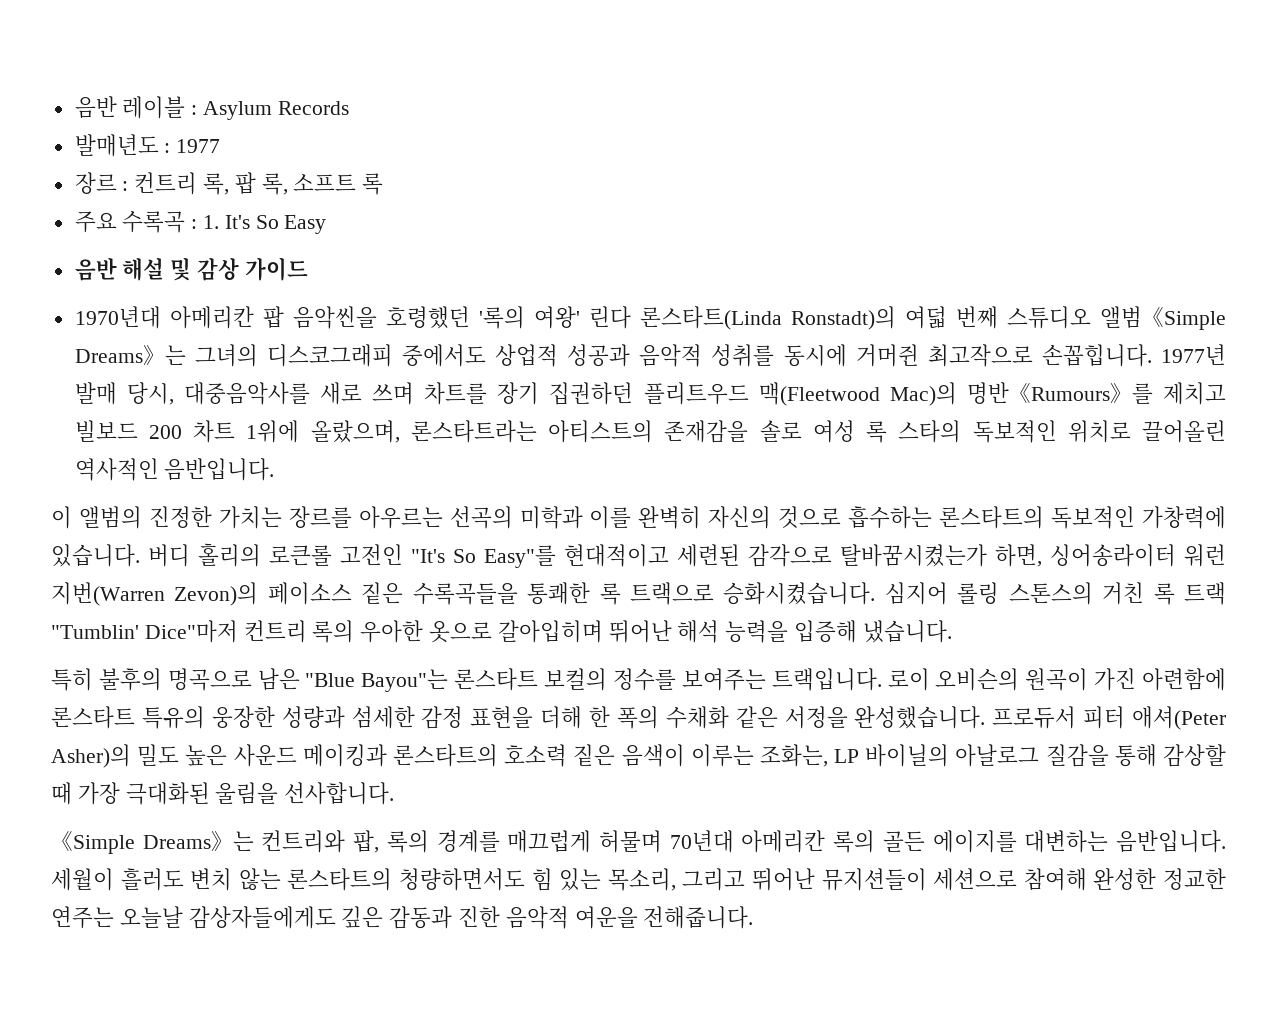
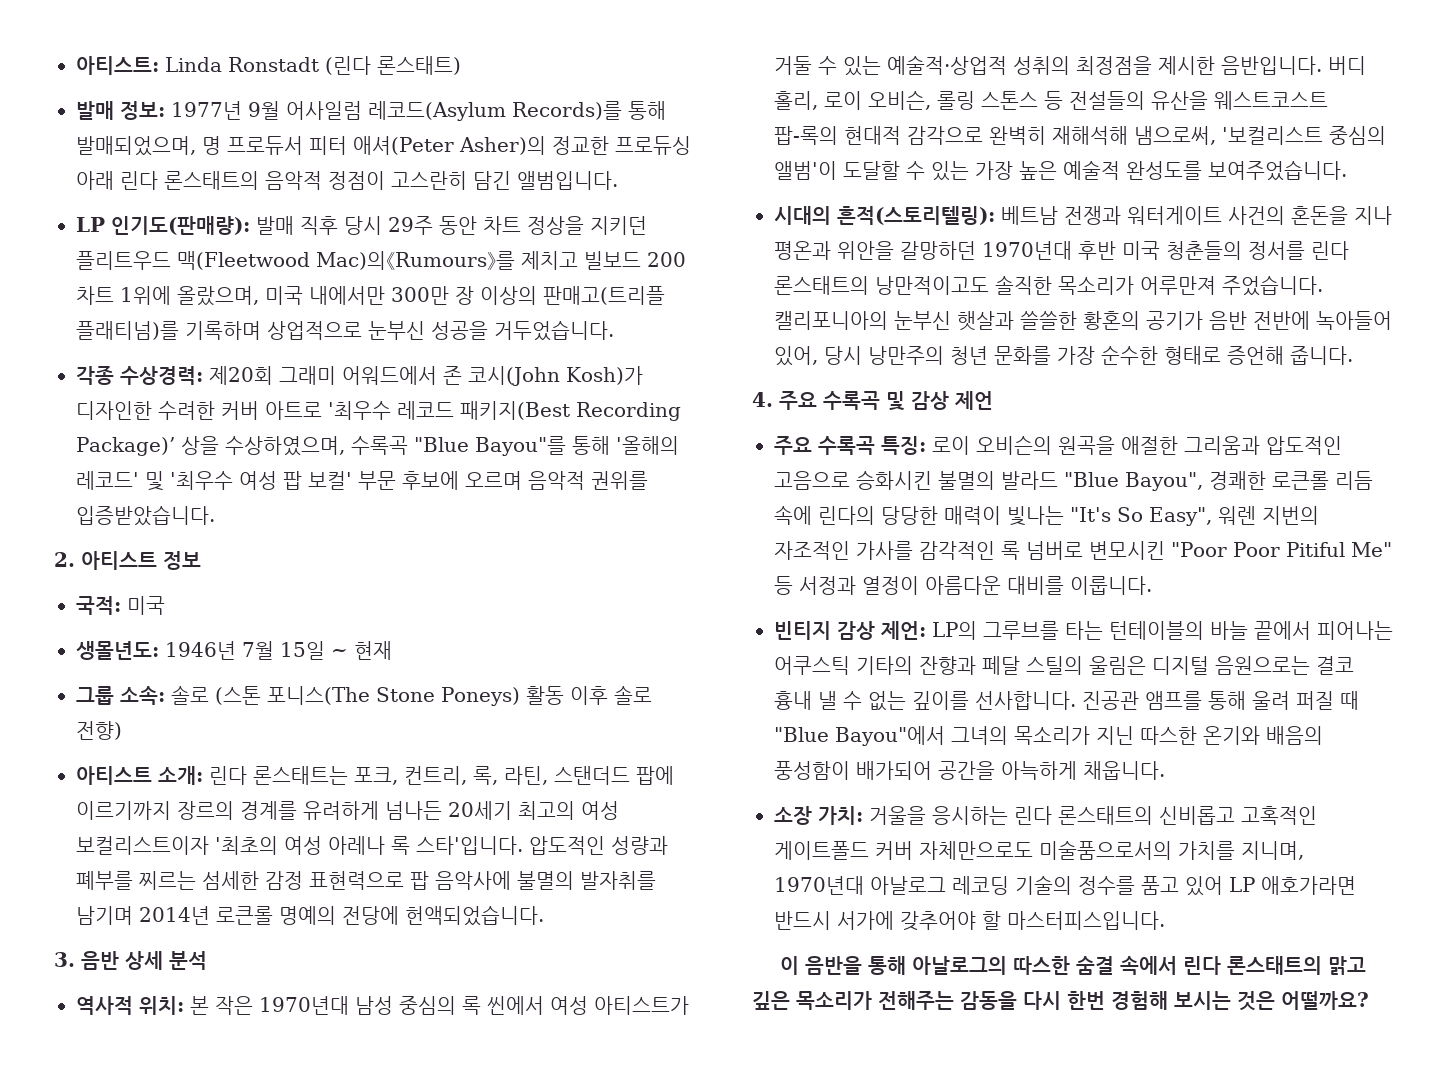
- 음반 레이블 : Asylum Records
- 발매년도 : 1977
- 장르 : 컨트리 록, 팝 록, 소프트 록
- 주요 수록곡 : 1. It's So Easy
- 음반 해설 및 감상 가이드
- 1970년대 아메리칸 팝 음악씬을 호령했던 '록의 여왕' 린다 론스타트(Linda Ronstadt)의 여덟 번째 스튜디오 앨범《Simple Dreams》는 그녀의 디스코그래피 중에서도 상업적 성공과 음악적 성취를 동시에 거머쥔 최고작으로 손꼽힙니다. 1977년 발매 당시, 대중음악사를 새로 쓰며 차트를 장기 집권하던 플리트우드 맥(Fleetwood Mac)의 명반《Rumours》를 제치고 빌보드 200 차트 1위에 올랐으며, 론스타트라는 아티스트의 존재감을 솔로 여성 록 스타의 독보적인 위치로 끌어올린 역사적인 음반입니다.
- 이 앨범의 진정한 가치는 장르를 아우르는 선곡의 미학과 이를 완벽히 자신의 것으로 흡수하는 론스타트의 독보적인 가창력에 있습니다. 버디 홀리의 로큰롤 고전인 "It's So Easy"를 현대적이고 세련된 감각으로 탈바꿈시켰는가 하면, 싱어송라이터 워런 지번(Warren Zevon)의 페이소스 짙은 수록곡들을 통쾌한 록 트랙으로 승화시켰습니다. 심지어 롤링 스톤스의 거친 록 트랙 "Tumblin' Dice"마저 컨트리 록의 우아한 옷으로 갈아입히며 뛰어난 해석 능력을 입증해 냈습니다.
- 특히 불후의 명곡으로 남은 "Blue Bayou"는 론스타트 보컬의 정수를 보여주는 트랙입니다. 로이 오비슨의 원곡이 가진 아련함에 론스타트 특유의 웅장한 성량과 섬세한 감정 표현을 더해 한 폭의 수채화 같은 서정을 완성했습니다. 프로듀서 피터 애셔(Peter Asher)의 밀도 높은 사운드 메이킹과 론스타트의 호소력 짙은 음색이 이루는 조화는, LP 바이닐의 아날로그 질감을 통해 감상할 때 가장 극대화된 울림을 선사합니다.
- 《Simple Dreams》는 컨트리와 팝, 록의 경계를 매끄럽게 허물며 70년대 아메리칸 록의 골든 에이지를 대변하는 음반입니다. 세월이 흘러도 변치 않는 론스타트의 청량하면서도 힘 있는 목소리, 그리고 뛰어난 뮤지션들이 세션으로 참여해 완성한 정교한 연주는 오늘날 감상자들에게도 깊은 감동과 진한 음악적 여운을 전해줍니다.
+ 아티스트: Linda Ronstadt (린다 론스태트)
+ 발매 정보: 1977년 9월 어사일럼 레코드(Asylum Records)를 통해 발매되었으며, 명 프로듀서 피터 애셔(Peter Asher)의 정교한 프로듀싱 아래 린다 론스태트의 음악적 정점이 고스란히 담긴 앨범입니다.
+ LP 인기도(판매량): 발매 직후 당시 29주 동안 차트 정상을 지키던 플리트우드 맥(Fleetwood Mac)의《Rumours》를 제치고 빌보드 200 차트 1위에 올랐으며, 미국 내에서만 300만 장 이상의 판매고(트리플 플래티넘)를 기록하며 상업적으로 눈부신 성공을 거두었습니다.
+ 각종 수상경력: 제20회 그래미 어워드에서 존 코시(John Kosh)가 디자인한 수려한 커버 아트로 '최우수 레코드 패키지(Best Recording Package)’ 상을 수상하였으며, 수록곡 "Blue Bayou"를 통해 '올해의 레코드' 및 '최우수 여성 팝 보컬' 부문 후보에 오르며 음악적 권위를 입증받았습니다.
+ 2. 아티스트 정보
+ 국적: 미국
+ 생몰년도: 1946년 7월 15일 ~ 현재
+ 그룹 소속: 솔로 (스톤 포니스(The Stone Poneys) 활동 이후 솔로 전향)
+ 아티스트 소개: 린다 론스태트는 포크, 컨트리, 록, 라틴, 스탠더드 팝에 이르기까지 장르의 경계를 유려하게 넘나든 20세기 최고의 여성 보컬리스트이자 '최초의 여성 아레나 록 스타'입니다. 압도적인 성량과 폐부를 찌르는 섬세한 감정 표현력으로 팝 음악사에 불멸의 발자취를 남기며 2014년 로큰롤 명예의 전당에 헌액되었습니다.
+ 3. 음반 상세 분석
+ 역사적 위치: 본 작은 1970년대 남성 중심의 록 씬에서 여성 아티스트가 거둘 수 있는 예술적·상업적 성취의 최정점을 제시한 음반입니다. 버디 홀리, 로이 오비슨, 롤링 스톤스 등 전설들의 유산을 웨스트코스트 팝-록의 현대적 감각으로 완벽히 재해석해 냄으로써, '보컬리스트 중심의 앨범'이 도달할 수 있는 가장 높은 예술적 완성도를 보여주었습니다.
+ 시대의 흔적(스토리텔링): 베트남 전쟁과 워터게이트 사건의 혼돈을 지나 평온과 위안을 갈망하던 1970년대 후반 미국 청춘들의 정서를 린다 론스태트의 낭만적이고도 솔직한 목소리가 어루만져 주었습니다. 캘리포니아의 눈부신 햇살과 쓸쓸한 황혼의 공기가 음반 전반에 녹아들어 있어, 당시 낭만주의 청년 문화를 가장 순수한 형태로 증언해 줍니다.
+ 4. 주요 수록곡 및 감상 제언
+ 주요 수록곡 특징: 로이 오비슨의 원곡을 애절한 그리움과 압도적인 고음으로 승화시킨 불멸의 발라드 "Blue Bayou", 경쾌한 로큰롤 리듬 속에 린다의 당당한 매력이 빛나는 "It's So Easy", 워렌 지번의 자조적인 가사를 감각적인 록 넘버로 변모시킨 "Poor Poor Pitiful Me" 등 서정과 열정이 아름다운 대비를 이룹니다.
+ 빈티지 감상 제언: LP의 그루브를 타는 턴테이블의 바늘 끝에서 피어나는 어쿠스틱 기타의 잔향과 페달 스틸의 울림은 디지털 음원으로는 결코 흉내 낼 수 없는 깊이를 선사합니다. 진공관 앰프를 통해 울려 퍼질 때 "Blue Bayou"에서 그녀의 목소리가 지닌 따스한 온기와 배음의 풍성함이 배가되어 공간을 아늑하게 채웁니다.
+ 소장 가치: 거울을 응시하는 린다 론스태트의 신비롭고 고혹적인 게이트폴드 커버 자체만으로도 미술품으로서의 가치를 지니며, 1970년대 아날로그 레코딩 기술의 정수를 품고 있어 LP 애호가라면 반드시 서가에 갖추어야 할 마스터피스입니다.
+ 이 음반을 통해 아날로그의 따스한 숨결 속에서 린다 론스태트의 맑고 깊은 목소리가 전해주는 감동을 다시 한번 경험해 보시는 것은 어떨까요?

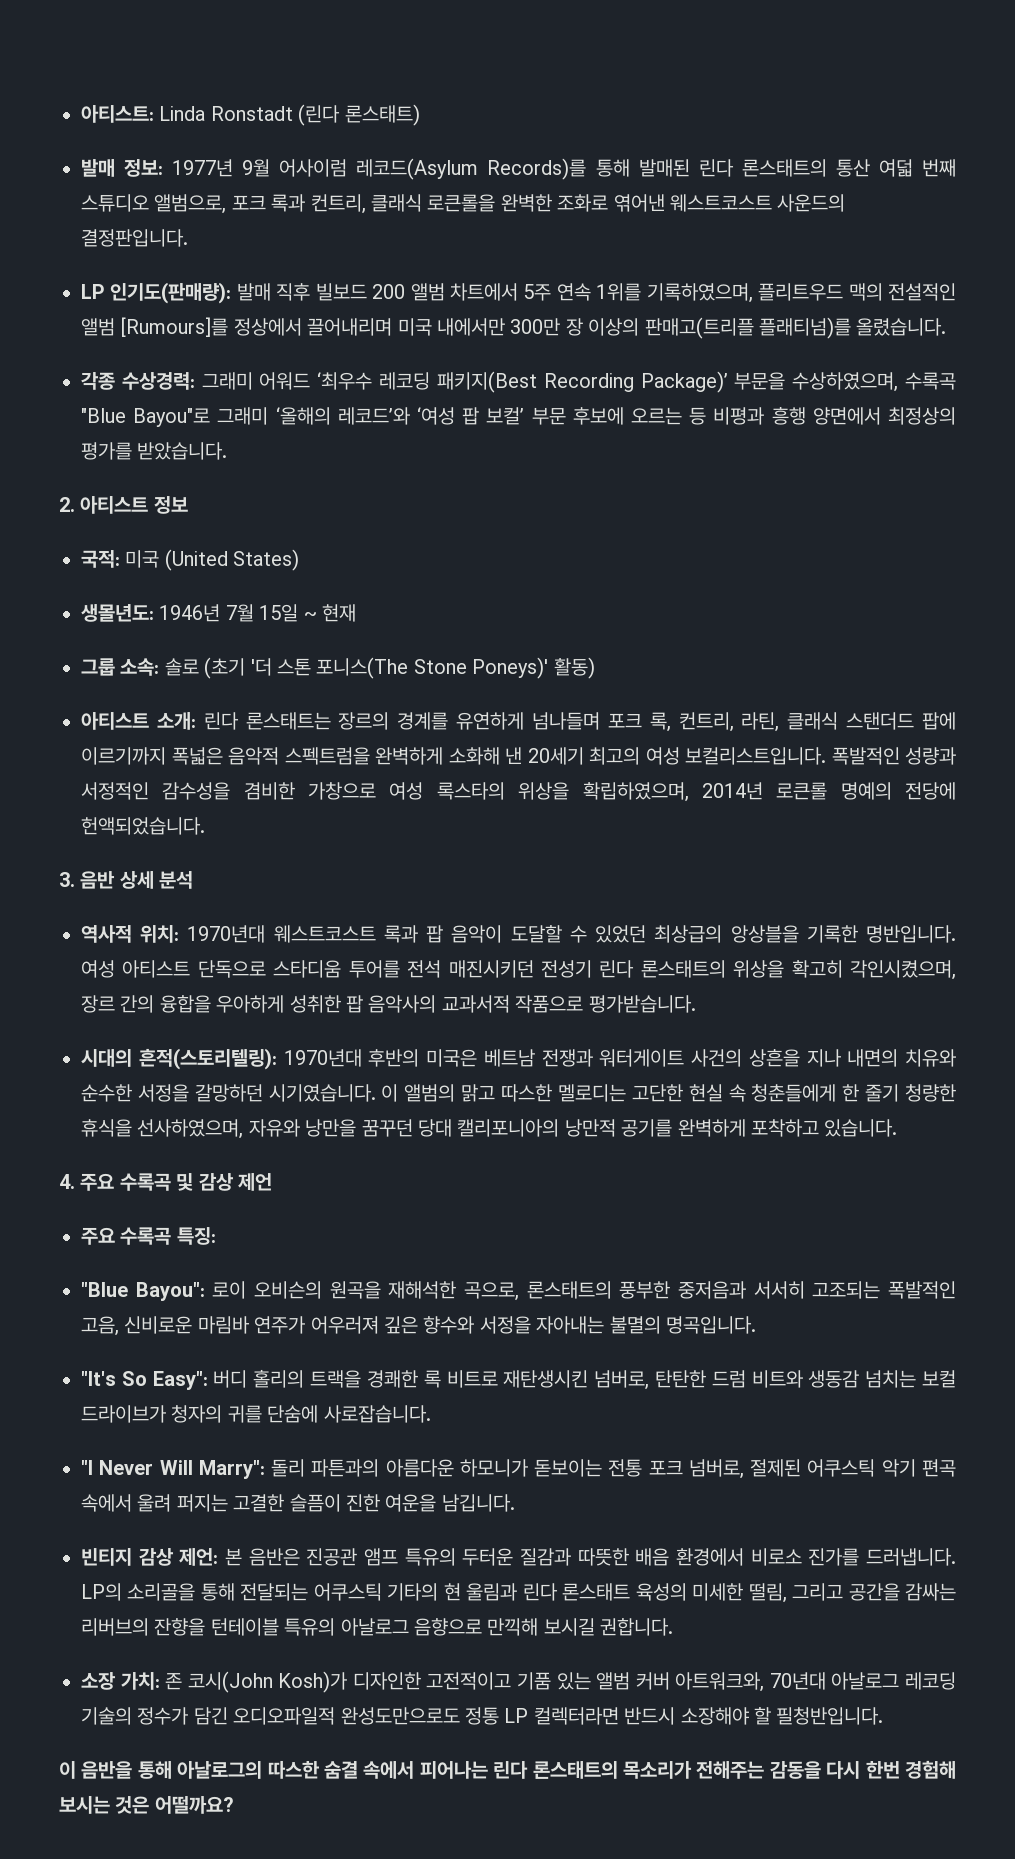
- 발매 정보: 1977년 9월 어사일럼 레코드(Asylum Records)를 통해 발매되었으며, 명 프로듀서 피터 애셔(Peter Asher)의 정교한 프로듀싱 아래 린다 론스태트의 음악적 정점이 고스란히 담긴 앨범입니다.
- LP 인기도(판매량): 발매 직후 당시 29주 동안 차트 정상을 지키던 플리트우드 맥(Fleetwood Mac)의《Rumours》를 제치고 빌보드 200 차트 1위에 올랐으며, 미국 내에서만 300만 장 이상의 판매고(트리플 플래티넘)를 기록하며 상업적으로 눈부신 성공을 거두었습니다.
- 각종 수상경력: 제20회 그래미 어워드에서 존 코시(John Kosh)가 디자인한 수려한 커버 아트로 '최우수 레코드 패키지(Best Recording Package)’ 상을 수상하였으며, 수록곡 "Blue Bayou"를 통해 '올해의 레코드' 및 '최우수 여성 팝 보컬' 부문 후보에 오르며 음악적 권위를 입증받았습니다.
+ 발매 정보: 1977년 9월 어사이럼 레코드(Asylum Records)를 통해 발매된 린다 론스태트의 통산 여덟 번째 스튜디오 앨범으로, 포크 록과 컨트리, 클래식 로큰롤을 완벽한 조화로 엮어낸 웨스트코스트 사운드의 결정판입니다.
+ LP 인기도(판매량): 발매 직후 빌보드 200 앨범 차트에서 5주 연속 1위를 기록하였으며, 플리트우드 맥의 전설적인 앨범 [Rumours]를 정상에서 끌어내리며 미국 내에서만 300만 장 이상의 판매고(트리플 플래티넘)를 올렸습니다.
+ 각종 수상경력: 그래미 어워드 ‘최우수 레코딩 패키지(Best Recording Package)’ 부문을 수상하였으며, 수록곡 "Blue Bayou"로 그래미 ‘올해의 레코드’와 ‘여성 팝 보컬’ 부문 후보에 오르는 등 비평과 흥행 양면에서 최정상의 평가를 받았습니다.
- 국적: 미국
+ 국적: 미국 (United States)
- 그룹 소속: 솔로 (스톤 포니스(The Stone Poneys) 활동 이후 솔로 전향)
- 아티스트 소개: 린다 론스태트는 포크, 컨트리, 록, 라틴, 스탠더드 팝에 이르기까지 장르의 경계를 유려하게 넘나든 20세기 최고의 여성 보컬리스트이자 '최초의 여성 아레나 록 스타'입니다. 압도적인 성량과 폐부를 찌르는 섬세한 감정 표현력으로 팝 음악사에 불멸의 발자취를 남기며 2014년 로큰롤 명예의 전당에 헌액되었습니다.
+ 그룹 소속: 솔로 (초기 '더 스톤 포니스(The Stone Poneys)' 활동)
+ 아티스트 소개: 린다 론스태트는 장르의 경계를 유연하게 넘나들며 포크 록, 컨트리, 라틴, 클래식 스탠더드 팝에 이르기까지 폭넓은 음악적 스펙트럼을 완벽하게 소화해 낸 20세기 최고의 여성 보컬리스트입니다. 폭발적인 성량과 서정적인 감수성을 겸비한 가창으로 여성 록스타의 위상을 확립하였으며, 2014년 로큰롤 명예의 전당에 헌액되었습니다.
- 역사적 위치: 본 작은 1970년대 남성 중심의 록 씬에서 여성 아티스트가 거둘 수 있는 예술적·상업적 성취의 최정점을 제시한 음반입니다. 버디 홀리, 로이 오비슨, 롤링 스톤스 등 전설들의 유산을 웨스트코스트 팝-록의 현대적 감각으로 완벽히 재해석해 냄으로써, '보컬리스트 중심의 앨범'이 도달할 수 있는 가장 높은 예술적 완성도를 보여주었습니다.
+ 역사적 위치: 1970년대 웨스트코스트 록과 팝 음악이 도달할 수 있었던 최상급의 앙상블을 기록한 명반입니다. 여성 아티스트 단독으로 스타디움 투어를 전석 매진시키던 전성기 린다 론스태트의 위상을 확고히 각인시켰으며, 장르 간의 융합을 우아하게 성취한 팝 음악사의 교과서적 작품으로 평가받습니다.
- 시대의 흔적(스토리텔링): 베트남 전쟁과 워터게이트 사건의 혼돈을 지나 평온과 위안을 갈망하던 1970년대 후반 미국 청춘들의 정서를 린다 론스태트의 낭만적이고도 솔직한 목소리가 어루만져 주었습니다. 캘리포니아의 눈부신 햇살과 쓸쓸한 황혼의 공기가 음반 전반에 녹아들어 있어, 당시 낭만주의 청년 문화를 가장 순수한 형태로 증언해 줍니다.
+ 시대의 흔적(스토리텔링): 1970년대 후반의 미국은 베트남 전쟁과 워터게이트 사건의 상흔을 지나 내면의 치유와 순수한 서정을 갈망하던 시기였습니다. 이 앨범의 맑고 따스한 멜로디는 고단한 현실 속 청춘들에게 한 줄기 청량한 휴식을 선사하였으며, 자유와 낭만을 꿈꾸던 당대 캘리포니아의 낭만적 공기를 완벽하게 포착하고 있습니다.
- 주요 수록곡 특징: 로이 오비슨의 원곡을 애절한 그리움과 압도적인 고음으로 승화시킨 불멸의 발라드 "Blue Bayou", 경쾌한 로큰롤 리듬 속에 린다의 당당한 매력이 빛나는 "It's So Easy", 워렌 지번의 자조적인 가사를 감각적인 록 넘버로 변모시킨 "Poor Poor Pitiful Me" 등 서정과 열정이 아름다운 대비를 이룹니다.
- 빈티지 감상 제언: LP의 그루브를 타는 턴테이블의 바늘 끝에서 피어나는 어쿠스틱 기타의 잔향과 페달 스틸의 울림은 디지털 음원으로는 결코 흉내 낼 수 없는 깊이를 선사합니다. 진공관 앰프를 통해 울려 퍼질 때 "Blue Bayou"에서 그녀의 목소리가 지닌 따스한 온기와 배음의 풍성함이 배가되어 공간을 아늑하게 채웁니다.
- 소장 가치: 거울을 응시하는 린다 론스태트의 신비롭고 고혹적인 게이트폴드 커버 자체만으로도 미술품으로서의 가치를 지니며, 1970년대 아날로그 레코딩 기술의 정수를 품고 있어 LP 애호가라면 반드시 서가에 갖추어야 할 마스터피스입니다.
+ 주요 수록곡 특징:
+ "Blue Bayou": 로이 오비슨의 원곡을 재해석한 곡으로, 론스태트의 풍부한 중저음과 서서히 고조되는 폭발적인 고음, 신비로운 마림바 연주가 어우러져 깊은 향수와 서정을 자아내는 불멸의 명곡입니다.
+ "It's So Easy": 버디 홀리의 트랙을 경쾌한 록 비트로 재탄생시킨 넘버로, 탄탄한 드럼 비트와 생동감 넘치는 보컬 드라이브가 청자의 귀를 단숨에 사로잡습니다.
+ "I Never Will Marry": 돌리 파튼과의 아름다운 하모니가 돋보이는 전통 포크 넘버로, 절제된 어쿠스틱 악기 편곡 속에서 울려 퍼지는 고결한 슬픔이 진한 여운을 남깁니다.
+ 빈티지 감상 제언: 본 음반은 진공관 앰프 특유의 두터운 질감과 따뜻한 배음 환경에서 비로소 진가를 드러냅니다. LP의 소리골을 통해 전달되는 어쿠스틱 기타의 현 울림과 린다 론스태트 육성의 미세한 떨림, 그리고 공간을 감싸는 리버브의 잔향을 턴테이블 특유의 아날로그 음향으로 만끽해 보시길 권합니다.
+ 소장 가치: 존 코시(John Kosh)가 디자인한 고전적이고 기품 있는 앨범 커버 아트워크와, 70년대 아날로그 레코딩 기술의 정수가 담긴 오디오파일적 완성도만으로도 정통 LP 컬렉터라면 반드시 소장해야 할 필청반입니다.
- 이 음반을 통해 아날로그의 따스한 숨결 속에서 린다 론스태트의 맑고 깊은 목소리가 전해주는 감동을 다시 한번 경험해 보시는 것은 어떨까요?
+ 이 음반을 통해 아날로그의 따스한 숨결 속에서 피어나는 린다 론스태트의 목소리가 전해주는 감동을 다시 한번 경험해 보시는 것은 어떨까요?

